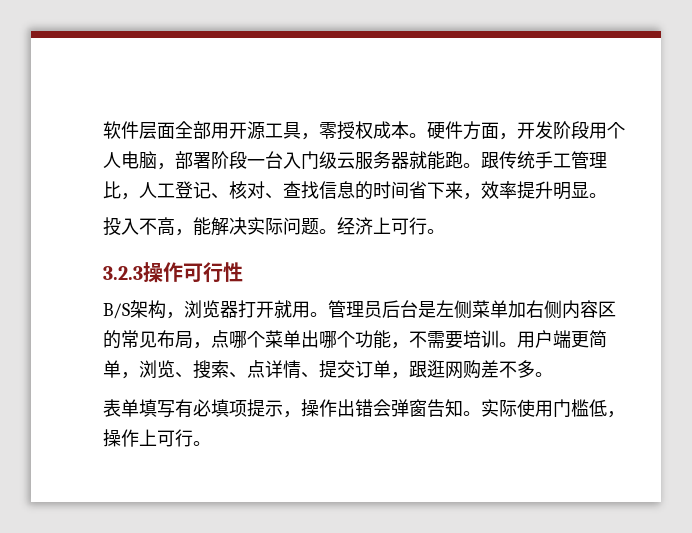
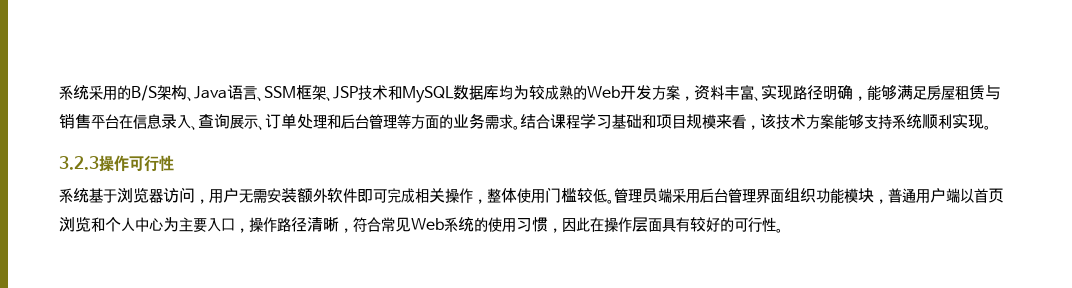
- 软件层面全部用开源工具，零授权成本。硬件方面，开发阶段用个人电脑，部署阶段一台入门级云服务器就能跑。跟传统手工管理比，人工登记、核对、查找信息的时间省下来，效率提升明显。
- 投入不高，能解决实际问题。经济上可行。
+ 系统采用的B/S架构、Java语言、SSM框架、JSP技术和MySQL数据库均为较成熟的Web开发方案，资料丰富、实现路径明确，能够满足房屋租赁与销售平台在信息录入、查询展示、订单处理和后台管理等方面的业务需求。结合课程学习基础和项目规模来看，该技术方案能够支持系统顺利实现。
  3.2.3操作可行性
- B/S架构，浏览器打开就用。管理员后台是左侧菜单加右侧内容区的常见布局，点哪个菜单出哪个功能，不需要培训。用户端更简单，浏览、搜索、点详情、提交订单，跟逛网购差不多。
- 表单填写有必填项提示，操作出错会弹窗告知。实际使用门槛低，操作上可行。
+ 系统基于浏览器访问，用户无需安装额外软件即可完成相关操作，整体使用门槛较低。管理员端采用后台管理界面组织功能模块，普通用户端以首页浏览和个人中心为主要入口，操作路径清晰，符合常见Web系统的使用习惯，因此在操作层面具有较好的可行性。

